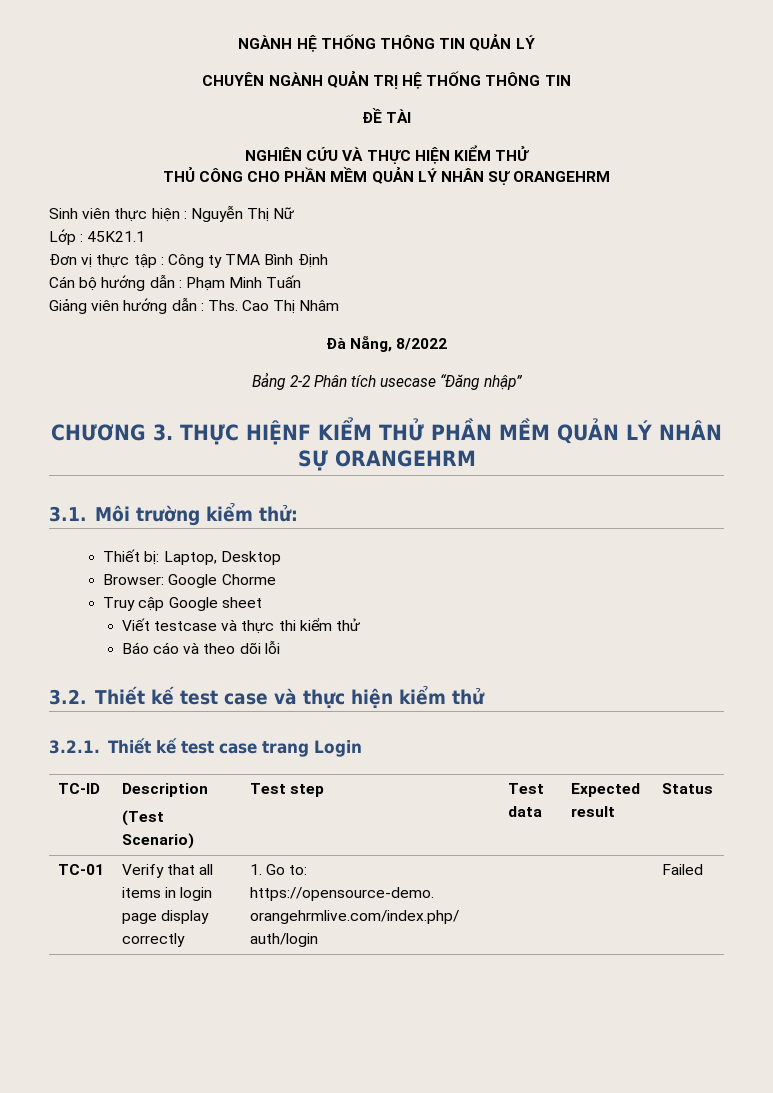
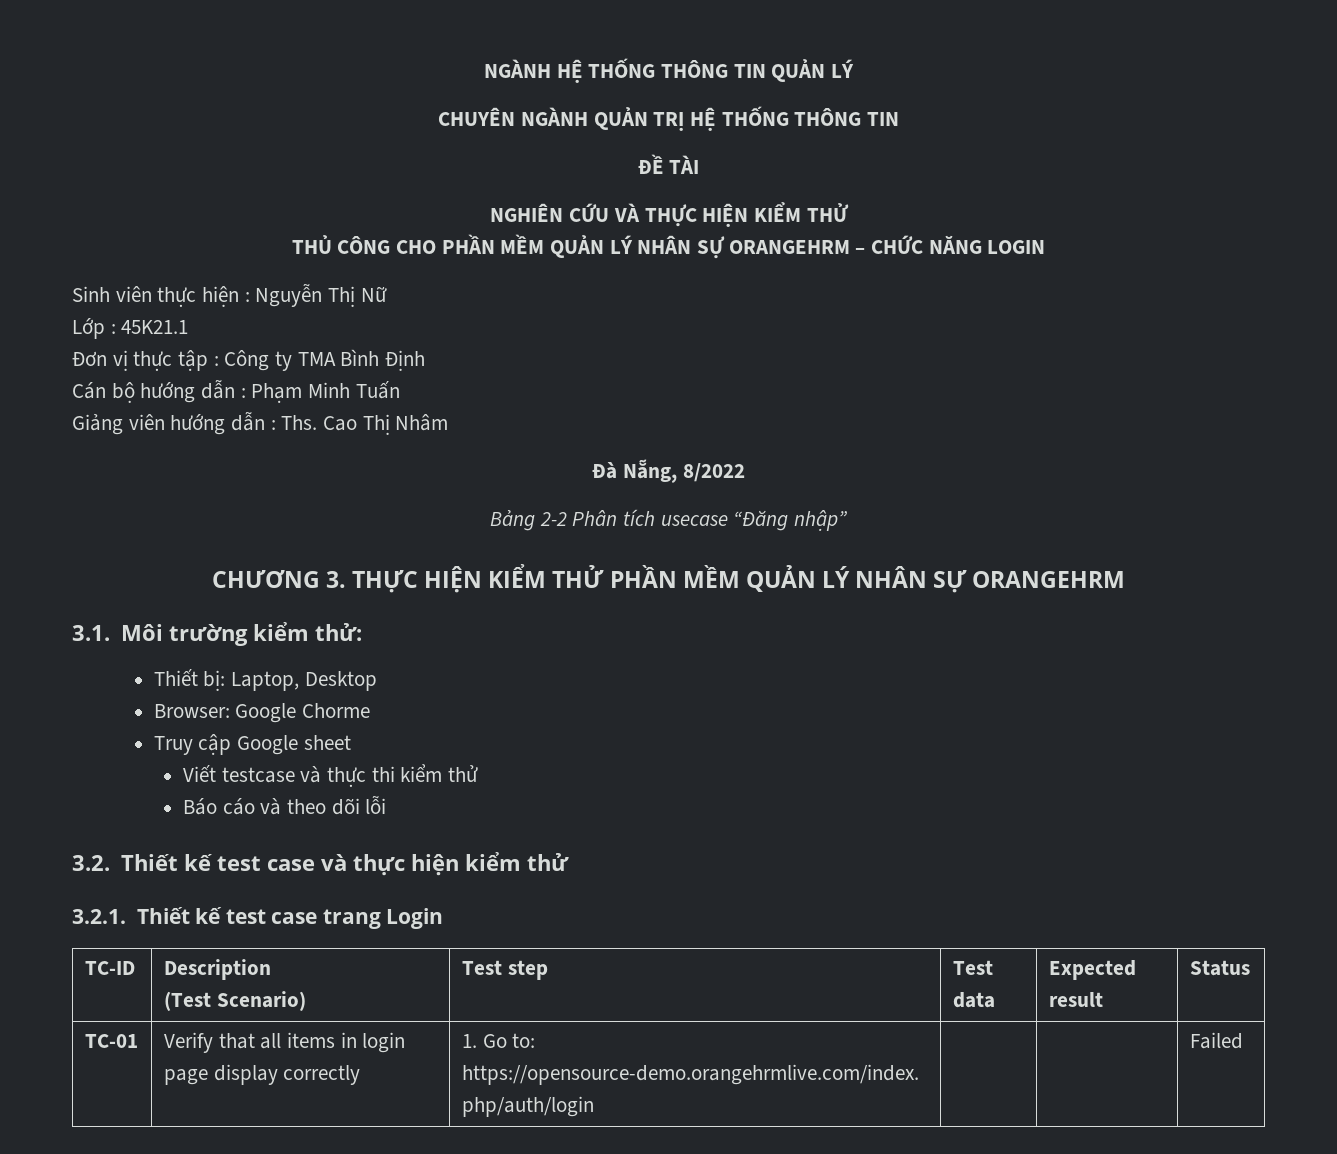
- THỦ CÔNG CHO PHẦN MỀM QUẢN LÝ NHÂN SỰ ORANGEHRM
+ THỦ CÔNG CHO PHẦN MỀM QUẢN LÝ NHÂN SỰ ORANGEHRM – CHỨC NĂNG LOGIN
- CHƯƠNG 3. THỰC HIỆNF KIỂM THỬ PHẦN MỀM QUẢN LÝ NHÂN SỰ ORANGEHRM
+ CHƯƠNG 3. THỰC HIỆN KIỂM THỬ PHẦN MỀM QUẢN LÝ NHÂN SỰ ORANGEHRM

